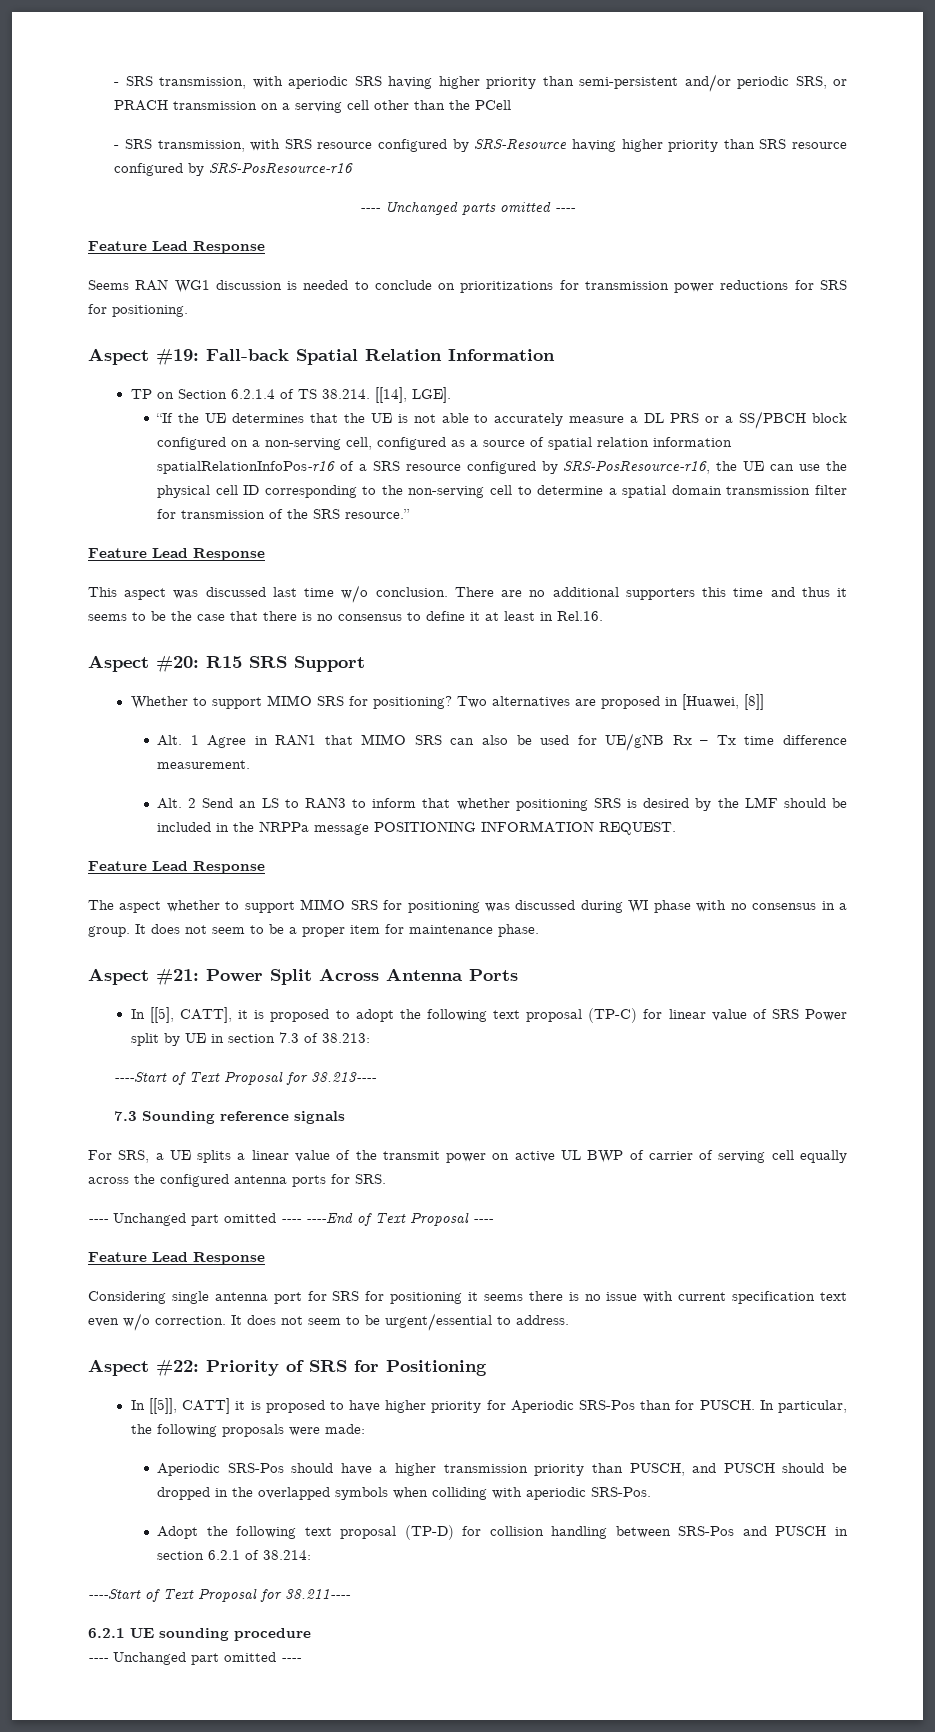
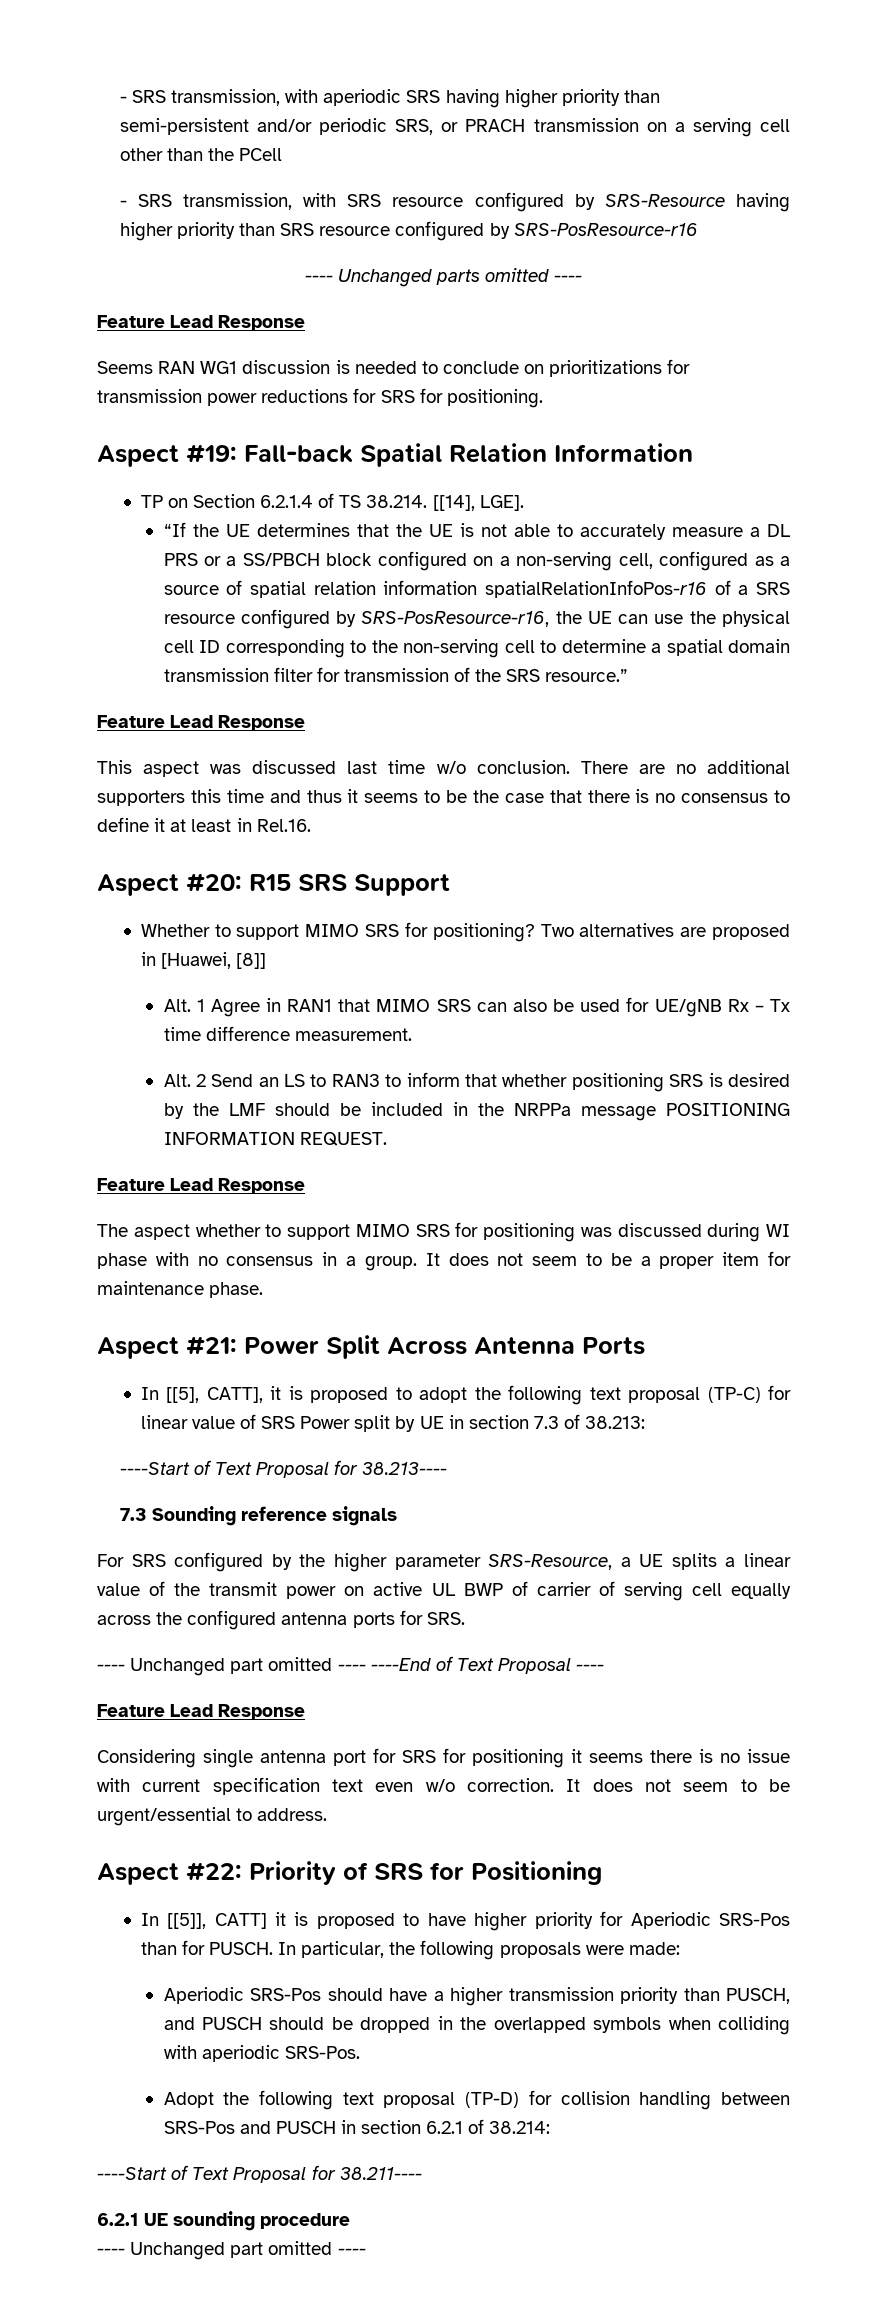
- For SRS, a UE splits a linear value of the transmit power on active UL BWP of carrier of serving cell equally across the configured antenna ports for SRS.
+ For SRS configured by the higher parameter SRS-Resource, a UE splits a linear value of the transmit power on active UL BWP of carrier of serving cell equally across the configured antenna ports for SRS.

